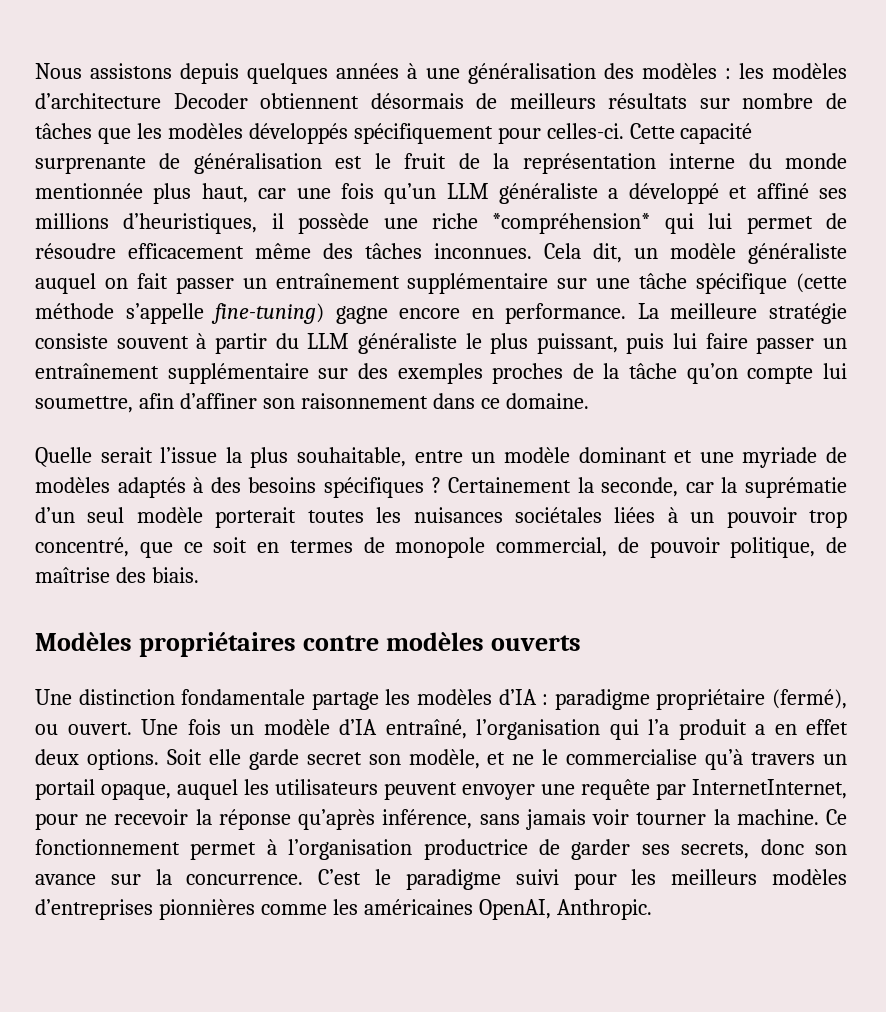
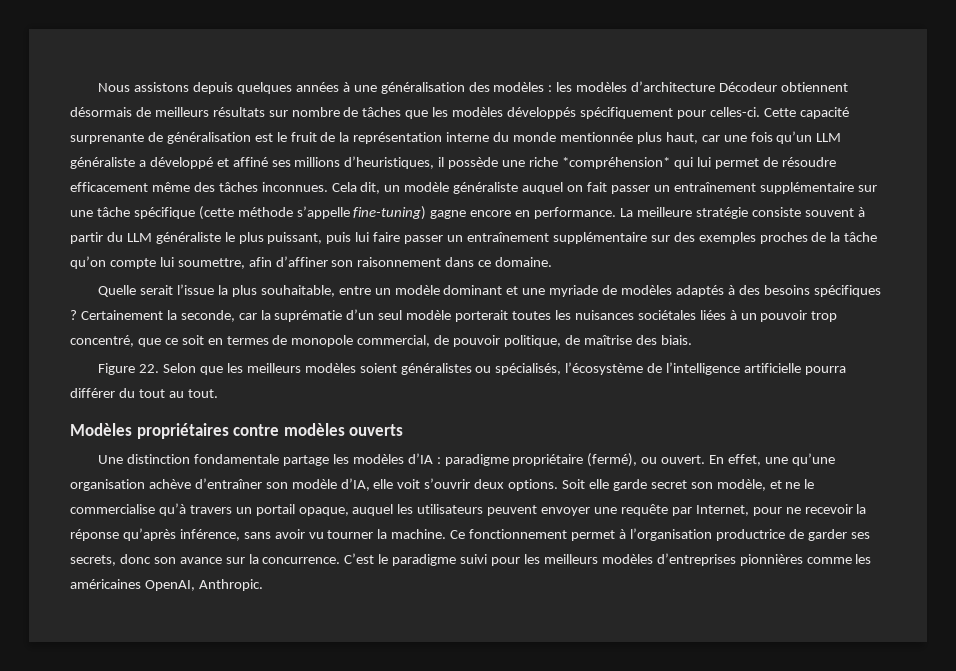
- Nous assistons depuis quelques années à une généralisation des modèles : les modèles d’architecture Decoder obtiennent désormais de meilleurs résultats sur nombre de tâches que les modèles développés spécifiquement pour celles-ci.
+ Nous assistons depuis quelques années à une généralisation des modèles : les modèles d’architecture Décodeur obtiennent désormais de meilleurs résultats sur nombre de tâches que les modèles développés spécifiquement pour celles-ci.
+ Figure 22. Selon que les meilleurs modèles soient généralistes ou spécialisés, l’écosystème de l’intelligence artificielle pourra différer du tout au tout.
- Une fois un modèle d’IA entraîné, l’organisation qui l’a produit a en effet deux options.
+ En effet, une qu’une organisation achève d’entraîner son modèle d’IA, elle voit s’ouvrir deux options.
- Soit elle garde secret son modèle, et ne le commercialise qu’à travers un portail opaque, auquel les utilisateurs peuvent envoyer une requête par InternetInternet, pour ne recevoir la réponse qu’après inférence, sans jamais voir tourner la machine.
+ Soit elle garde secret son modèle, et ne le commercialise qu’à travers un portail opaque, auquel les utilisateurs peuvent envoyer une requête par Internet, pour ne recevoir la réponse qu’après inférence, sans avoir vu tourner la machine.

